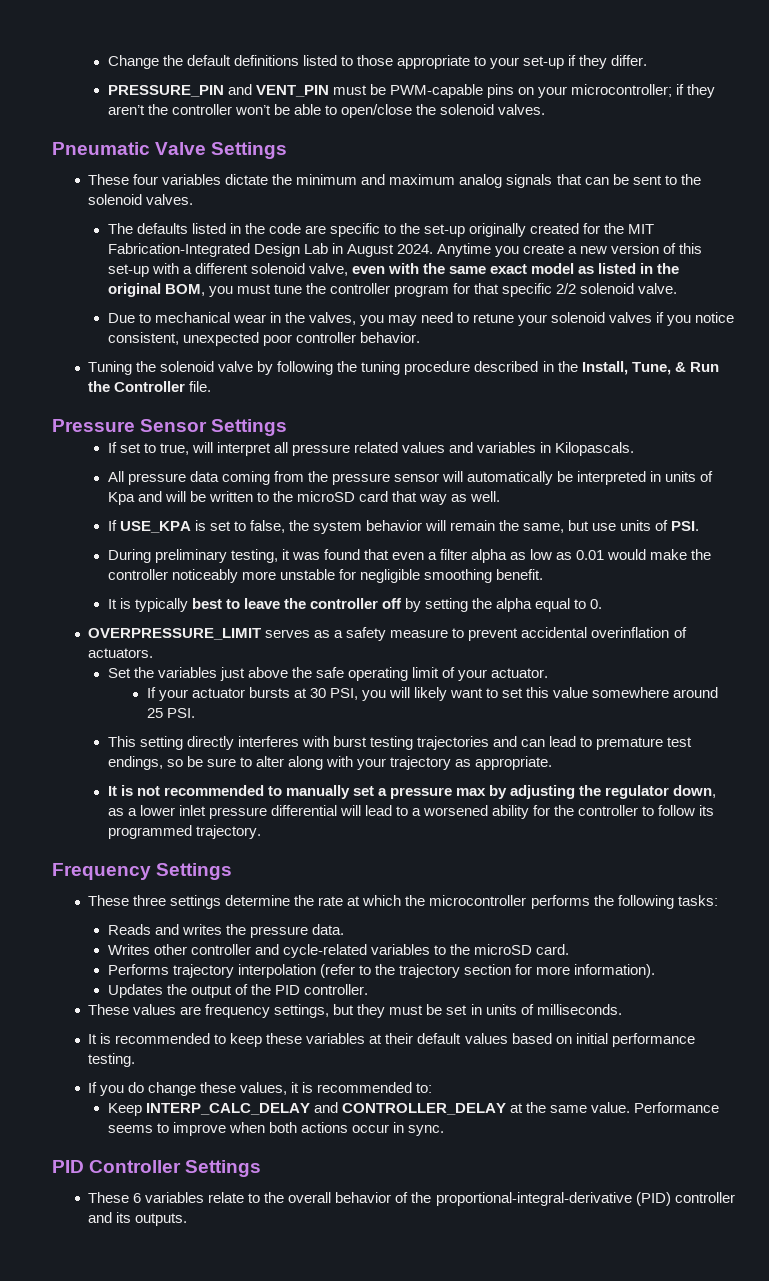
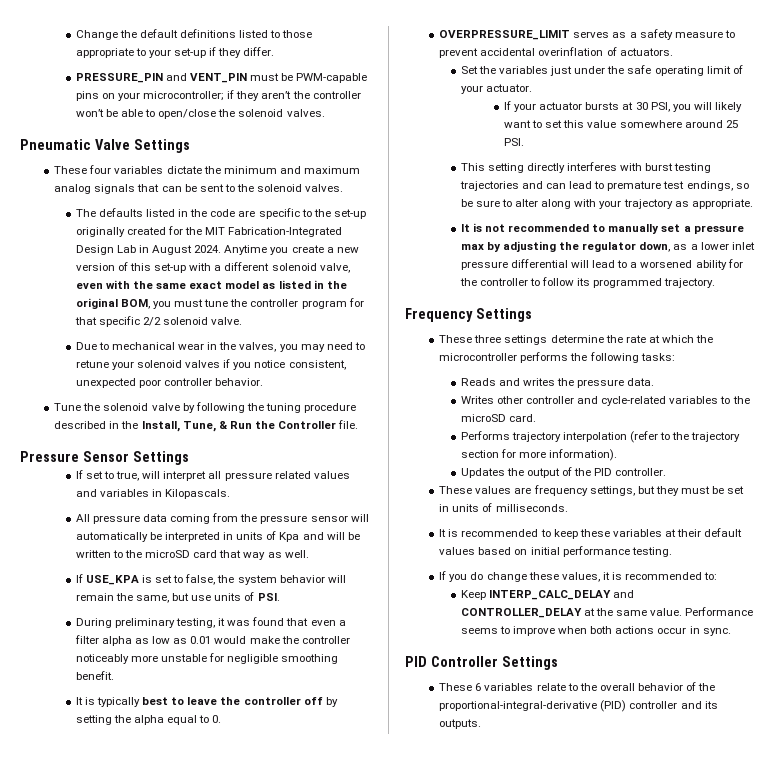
- Tuning the solenoid valve by following the tuning procedure described in the Install, Tune, & Run the Controller file.
+ Tune the solenoid valve by following the tuning procedure described in the Install, Tune, & Run the Controller file.
- Set the variables just above the safe operating limit of your actuator.
+ Set the variables just under the safe operating limit of your actuator.

